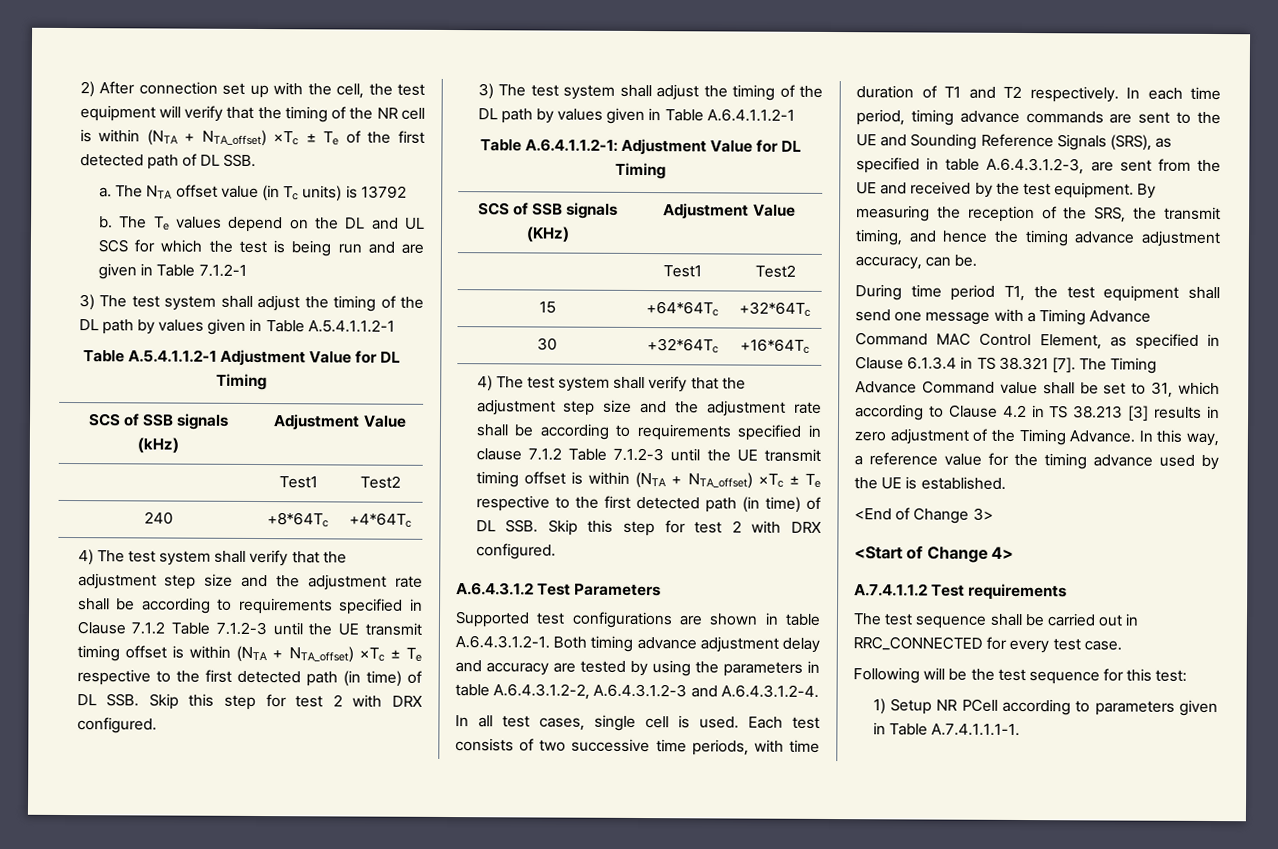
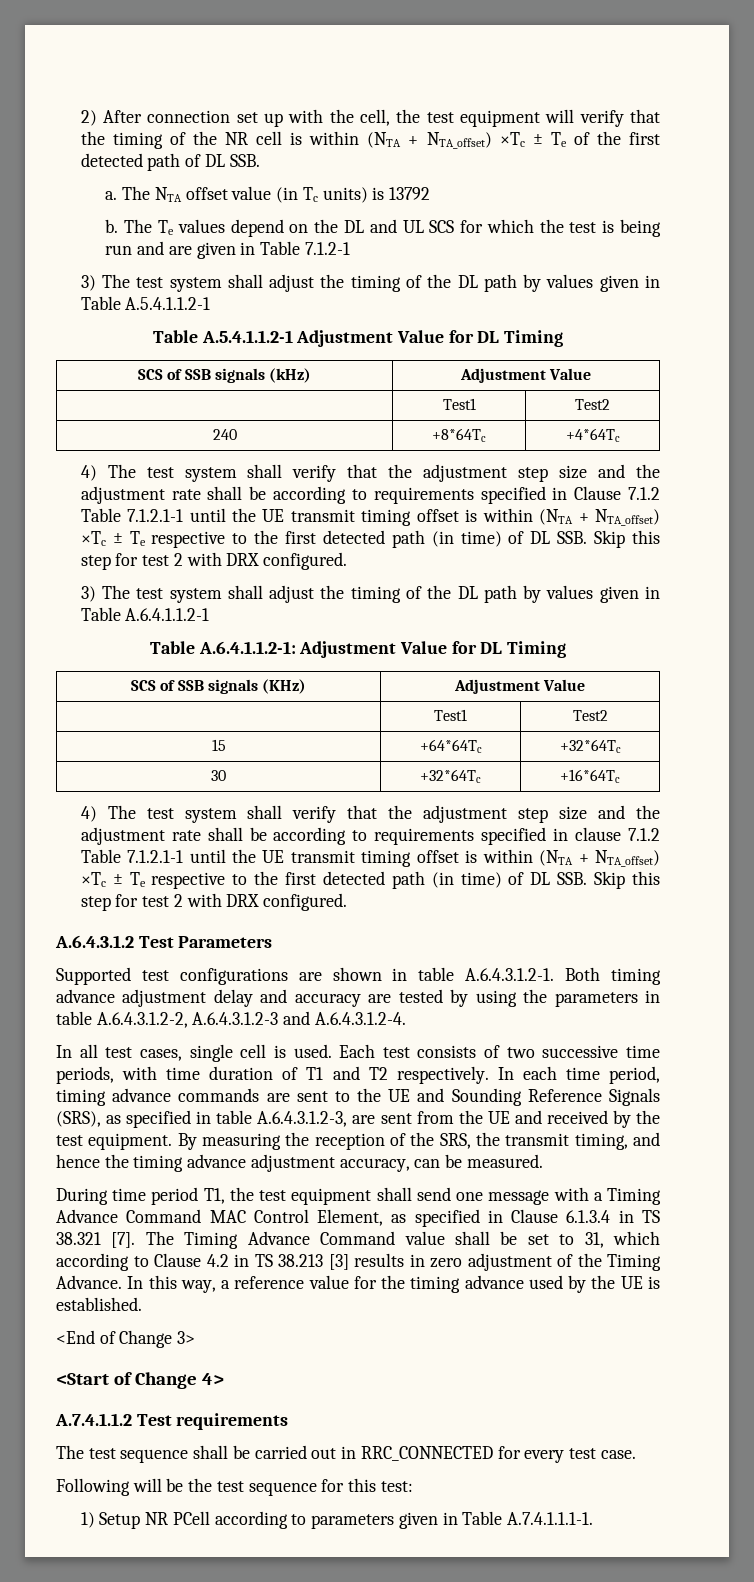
- 4) The test system shall verify that the adjustment step size and the adjustment rate shall be according to requirements specified in Clause 7.1.2 Table 7.1.2-3 until the UE transmit timing offset is within (NTA + NTA_offset) ×Tc ± Te respective to the first detected path (in time) of DL SSB. Skip this step for test 2 with DRX configured.
+ 4) The test system shall verify that the adjustment step size and the adjustment rate shall be according to requirements specified in Clause 7.1.2 Table 7.1.2.1-1 until the UE transmit timing offset is within (NTA + NTA_offset) ×Tc ± Te respective to the first detected path (in time) of DL SSB. Skip this step for test 2 with DRX configured.
- 4) The test system shall verify that the adjustment step size and the adjustment rate shall be according to requirements specified in clause 7.1.2 Table 7.1.2-3 until the UE transmit timing offset is within (NTA + NTA_offset) ×Tc ± Te respective to the first detected path (in time) of DL SSB. Skip this step for test 2 with DRX configured.
+ 4) The test system shall verify that the adjustment step size and the adjustment rate shall be according to requirements specified in clause 7.1.2 Table 7.1.2.1-1 until the UE transmit timing offset is within (NTA + NTA_offset) ×Tc ± Te respective to the first detected path (in time) of DL SSB. Skip this step for test 2 with DRX configured.
- By measuring the reception of the SRS, the transmit timing, and hence the timing advance adjustment accuracy, can be.
+ By measuring the reception of the SRS, the transmit timing, and hence the timing advance adjustment accuracy, can be measured.

